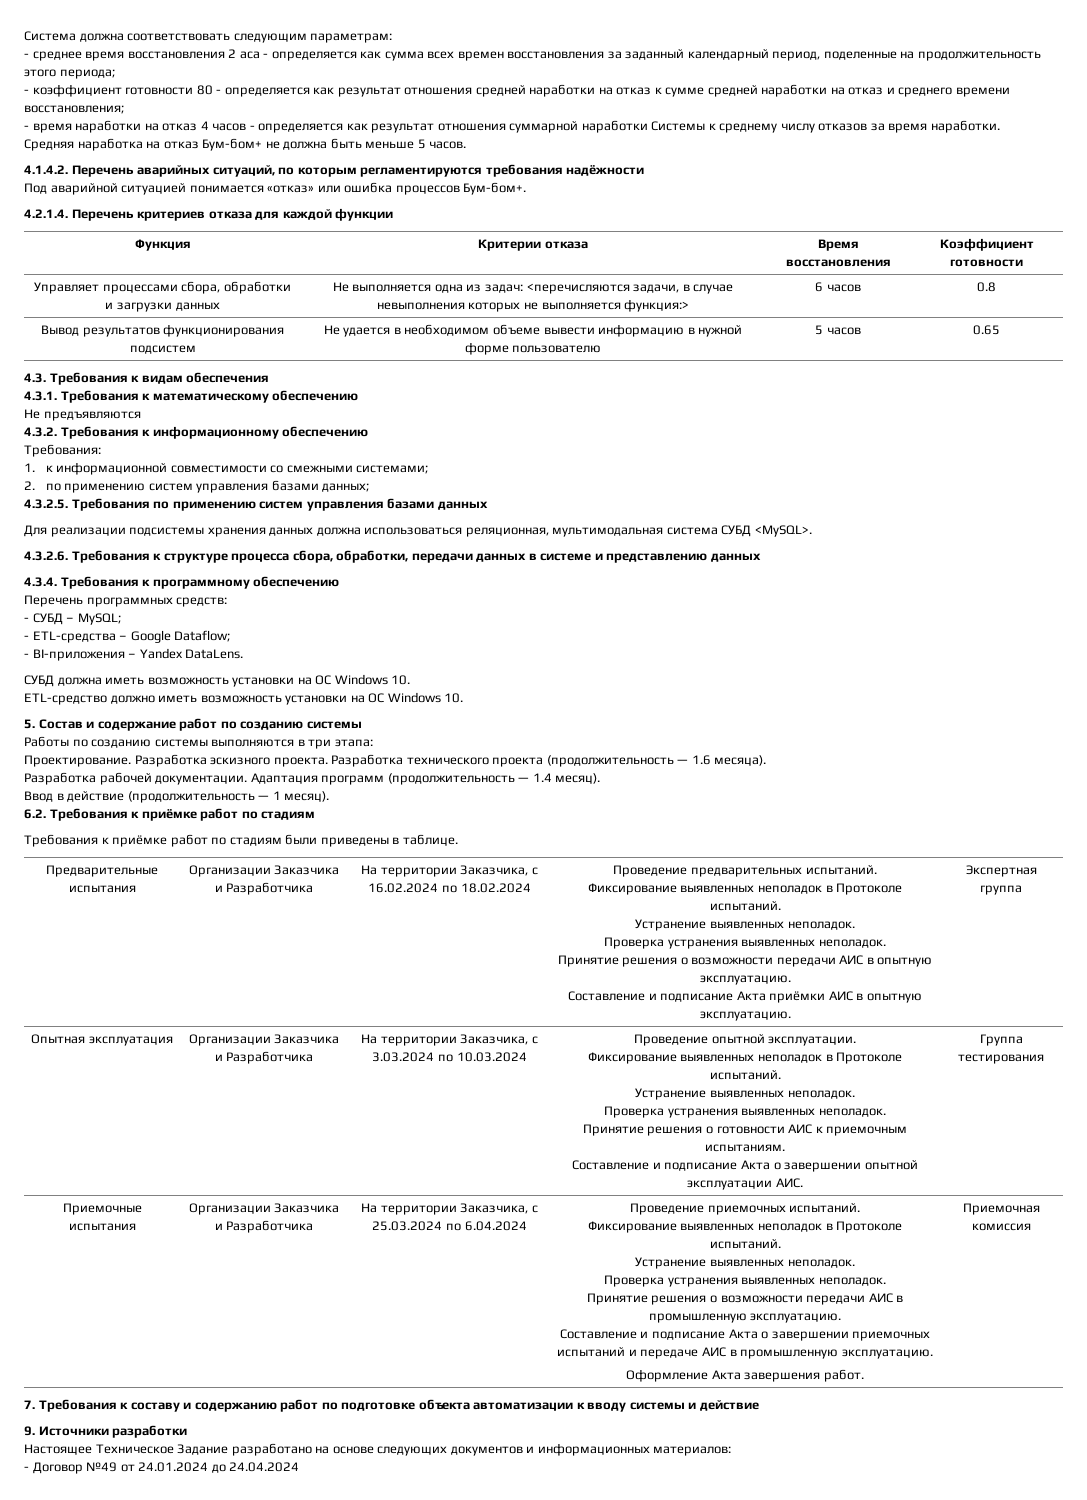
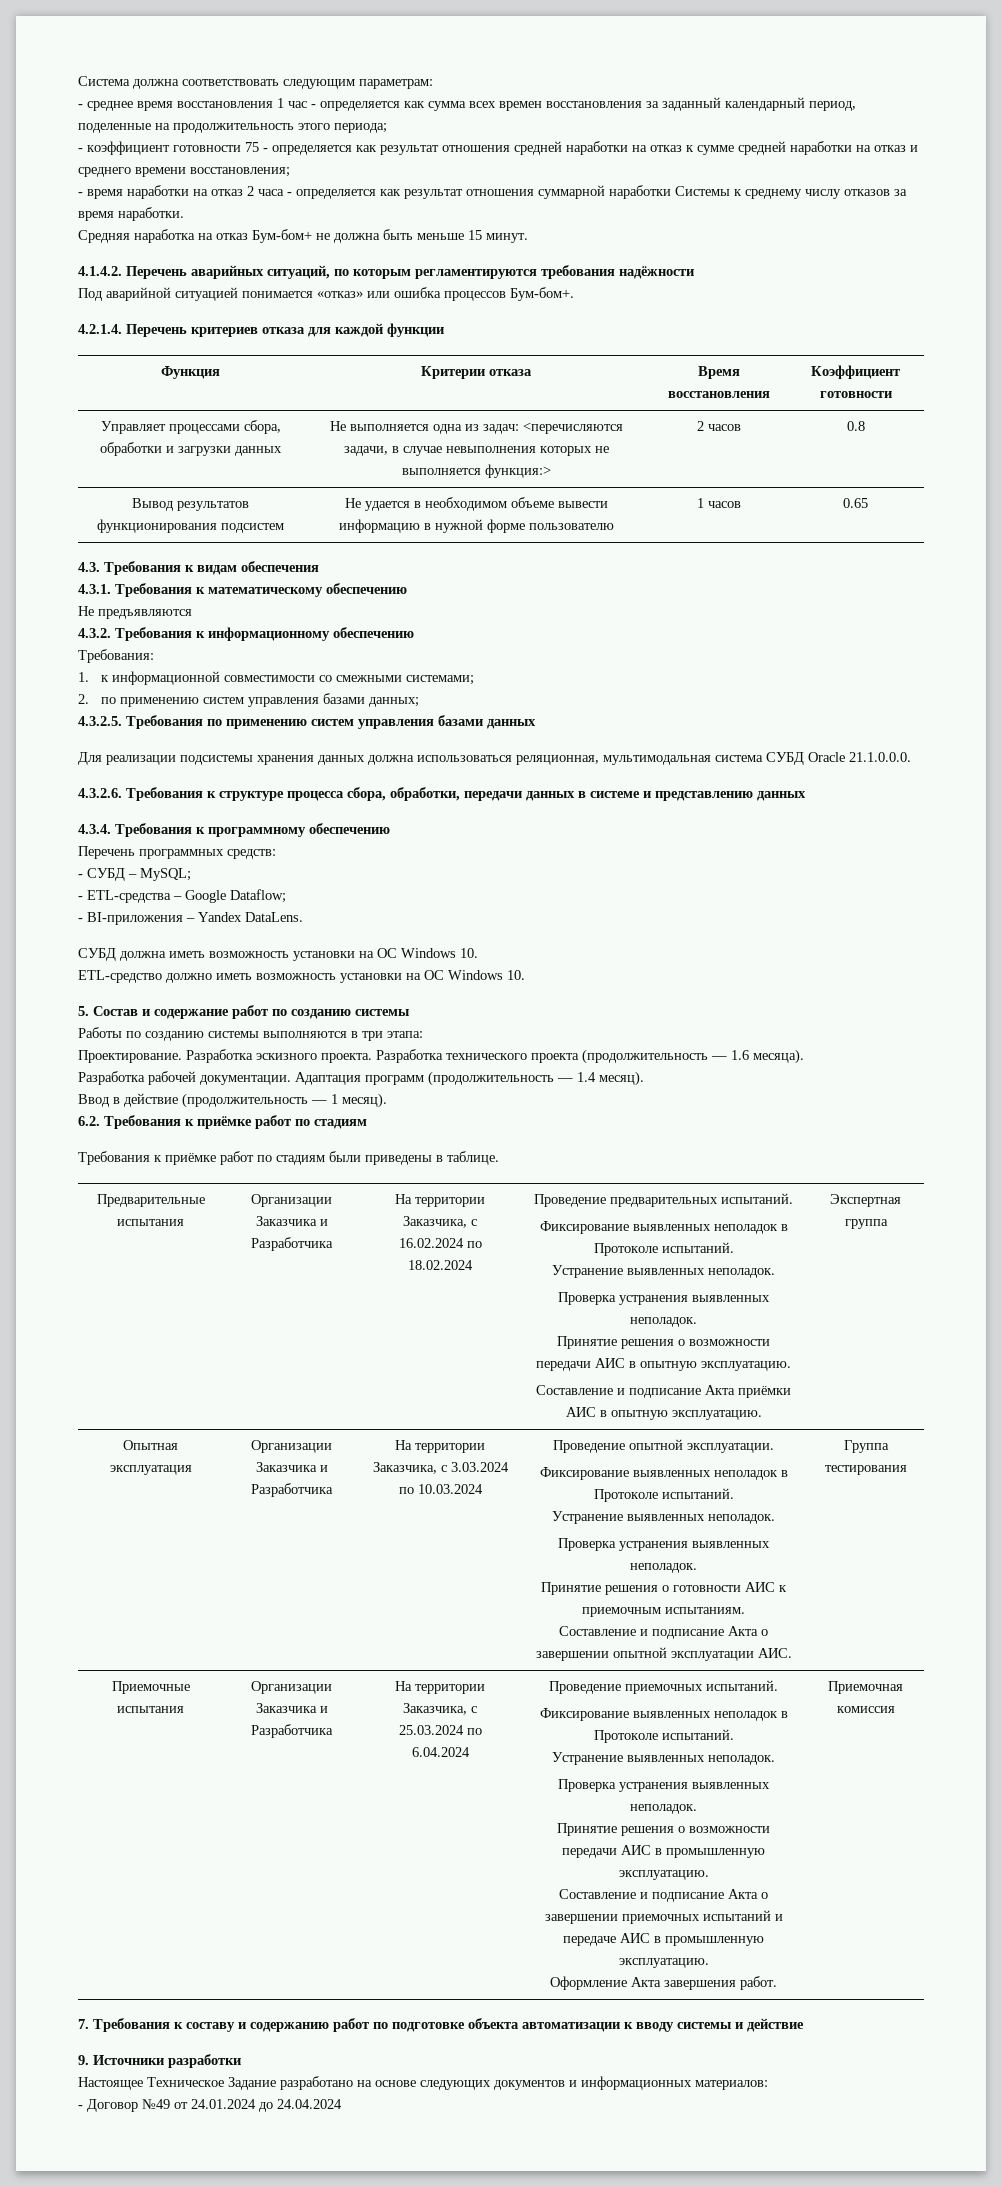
- - среднее время восстановления 2 аса - определяется как сумма всех времен восстановления за заданный календарный период, поделенные на продолжительность этого периода;
+ - среднее время восстановления 1 час - определяется как сумма всех времен восстановления за заданный календарный период, поделенные на продолжительность этого периода;
- - коэффициент готовности 80 - определяется как результат отношения средней наработки на отказ к сумме средней наработки на отказ и среднего времени восстановления;
+ - коэффициент готовности 75 - определяется как результат отношения средней наработки на отказ к сумме средней наработки на отказ и среднего времени восстановления;
- - время наработки на отказ 4 часов - определяется как результат отношения суммарной наработки Системы к среднему числу отказов за время наработки.
+ - время наработки на отказ 2 часа - определяется как результат отношения суммарной наработки Системы к среднему числу отказов за время наработки.
- Средняя наработка на отказ Бум-бом+ не должна быть меньше 5 часов.
+ Средняя наработка на отказ Бум-бом+ не должна быть меньше 15 минут.
- Управляет процессами сбора, обработки и загрузки данных | Не выполняется одна из задач: <перечисляются задачи, в случае невыполнения которых не выполняется функция:> | 6 часов | 0.8
+ Управляет процессами сбора, обработки и загрузки данных | Не выполняется одна из задач: <перечисляются задачи, в случае невыполнения которых не выполняется функция:> | 2 часов | 0.8
- Вывод результатов функционирования подсистем | Не удается в необходимом объеме вывести информацию в нужной форме пользователю | 5 часов | 0.65
+ Вывод результатов функционирования подсистем | Не удается в необходимом объеме вывести информацию в нужной форме пользователю | 1 часов | 0.65
- Для реализации подсистемы хранения данных должна использоваться реляционная, мультимодальная система СУБД <MySQL>.
+ Для реализации подсистемы хранения данных должна использоваться реляционная, мультимодальная система СУБД Oracle 21.1.0.0.0.

